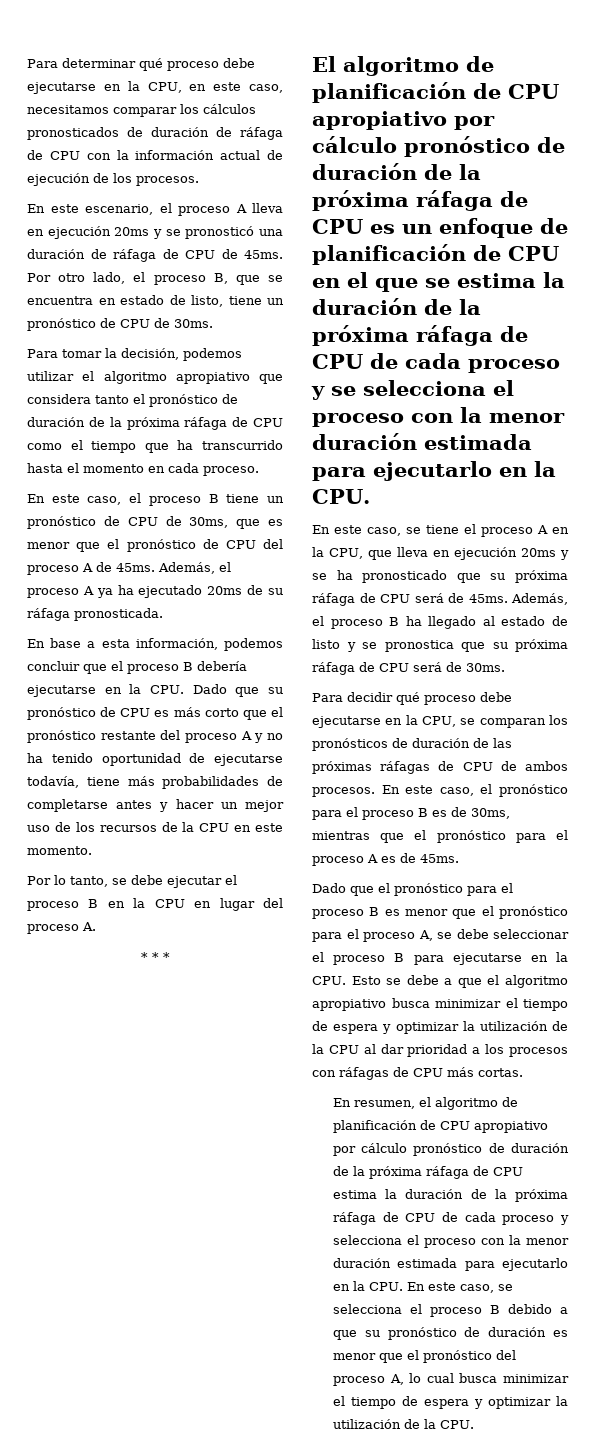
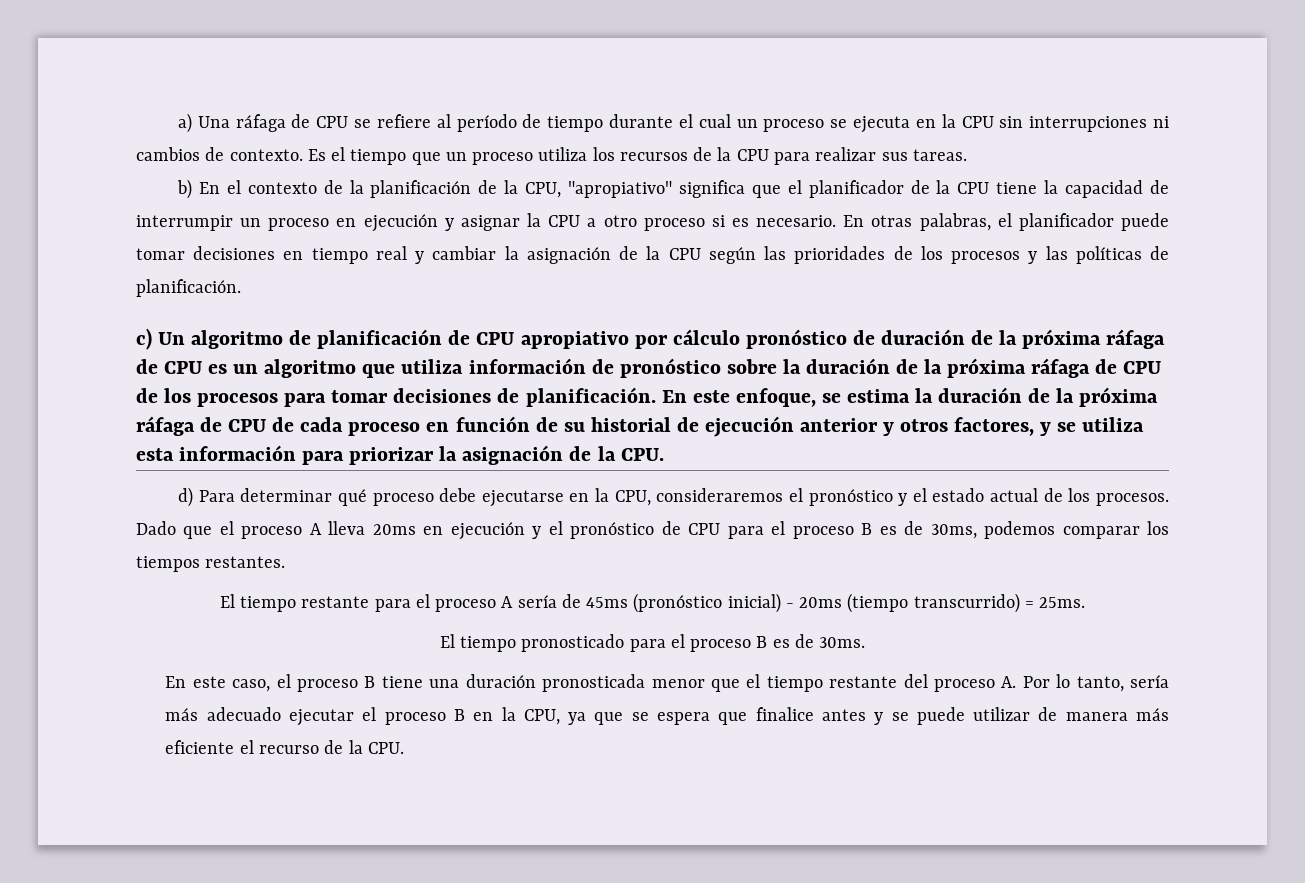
- Para determinar qué proceso debe ejecutarse en la CPU, en este caso, necesitamos comparar los cálculos pronosticados de duración de ráfaga de CPU con la información actual de ejecución de los procesos.
- En este escenario, el proceso A lleva en ejecución 20ms y se pronosticó una duración de ráfaga de CPU de 45ms. Por otro lado, el proceso B, que se encuentra en estado de listo, tiene un pronóstico de CPU de 30ms.
- Para tomar la decisión, podemos utilizar el algoritmo apropiativo que considera tanto el pronóstico de duración de la próxima ráfaga de CPU como el tiempo que ha transcurrido hasta el momento en cada proceso.
- En este caso, el proceso B tiene un pronóstico de CPU de 30ms, que es menor que el pronóstico de CPU del proceso A de 45ms. Además, el proceso A ya ha ejecutado 20ms de su ráfaga pronosticada.
- En base a esta información, podemos concluir que el proceso B debería ejecutarse en la CPU. Dado que su pronóstico de CPU es más corto que el pronóstico restante del proceso A y no ha tenido oportunidad de ejecutarse todavía, tiene más probabilidades de completarse antes y hacer un mejor uso de los recursos de la CPU en este momento.
- Por lo tanto, se debe ejecutar el proceso B en la CPU en lugar del proceso A.
- * * *
- El algoritmo de planificación de CPU apropiativo por cálculo pronóstico de duración de la próxima ráfaga de CPU es un enfoque de planificación de CPU en el que se estima la duración de la próxima ráfaga de CPU de cada proceso y se selecciona el proceso con la menor duración estimada para ejecutarlo en la CPU.
- En este caso, se tiene el proceso A en la CPU, que lleva en ejecución 20ms y se ha pronosticado que su próxima ráfaga de CPU será de 45ms. Además, el proceso B ha llegado al estado de listo y se pronostica que su próxima ráfaga de CPU será de 30ms.
- Para decidir qué proceso debe ejecutarse en la CPU, se comparan los pronósticos de duración de las próximas ráfagas de CPU de ambos procesos. En este caso, el pronóstico para el proceso B es de 30ms, mientras que el pronóstico para el proceso A es de 45ms.
- Dado que el pronóstico para el proceso B es menor que el pronóstico para el proceso A, se debe seleccionar el proceso B para ejecutarse en la CPU. Esto se debe a que el algoritmo apropiativo busca minimizar el tiempo de espera y optimizar la utilización de la CPU al dar prioridad a los procesos con ráfagas de CPU más cortas.
- En resumen, el algoritmo de planificación de CPU apropiativo por cálculo pronóstico de duración de la próxima ráfaga de CPU estima la duración de la próxima ráfaga de CPU de cada proceso y selecciona el proceso con la menor duración estimada para ejecutarlo en la CPU. En este caso, se selecciona el proceso B debido a que su pronóstico de duración es menor que el pronóstico del proceso A, lo cual busca minimizar el tiempo de espera y optimizar la utilización de la CPU.
+ a) Una ráfaga de CPU se refiere al período de tiempo durante el cual un proceso se ejecuta en la CPU sin interrupciones ni cambios de contexto. Es el tiempo que un proceso utiliza los recursos de la CPU para realizar sus tareas.
+ b) En el contexto de la planificación de la CPU, "apropiativo" significa que el planificador de la CPU tiene la capacidad de interrumpir un proceso en ejecución y asignar la CPU a otro proceso si es necesario. En otras palabras, el planificador puede tomar decisiones en tiempo real y cambiar la asignación de la CPU según las prioridades de los procesos y las políticas de planificación.
+ c) Un algoritmo de planificación de CPU apropiativo por cálculo pronóstico de duración de la próxima ráfaga de CPU es un algoritmo que utiliza información de pronóstico sobre la duración de la próxima ráfaga de CPU de los procesos para tomar decisiones de planificación. En este enfoque, se estima la duración de la próxima ráfaga de CPU de cada proceso en función de su historial de ejecución anterior y otros factores, y se utiliza esta información para priorizar la asignación de la CPU.
+ d) Para determinar qué proceso debe ejecutarse en la CPU, consideraremos el pronóstico y el estado actual de los procesos. Dado que el proceso A lleva 20ms en ejecución y el pronóstico de CPU para el proceso B es de 30ms, podemos comparar los tiempos restantes.
+ El tiempo restante para el proceso A sería de 45ms (pronóstico inicial) - 20ms (tiempo transcurrido) = 25ms.
+ El tiempo pronosticado para el proceso B es de 30ms.
+ En este caso, el proceso B tiene una duración pronosticada menor que el tiempo restante del proceso A. Por lo tanto, sería más adecuado ejecutar el proceso B en la CPU, ya que se espera que finalice antes y se puede utilizar de manera más eficiente el recurso de la CPU.

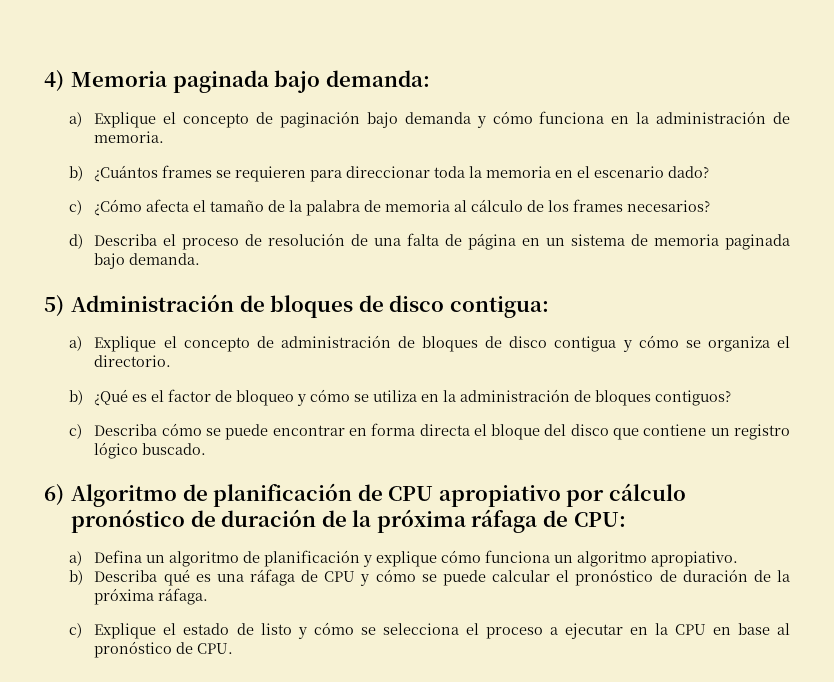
- a) Una ráfaga de CPU se refiere al período de tiempo durante el cual un proceso se ejecuta en la CPU sin interrupciones ni cambios de contexto. Es el tiempo que un proceso utiliza los recursos de la CPU para realizar sus tareas.
- b) En el contexto de la planificación de la CPU, "apropiativo" significa que el planificador de la CPU tiene la capacidad de interrumpir un proceso en ejecución y asignar la CPU a otro proceso si es necesario. En otras palabras, el planificador puede tomar decisiones en tiempo real y cambiar la asignación de la CPU según las prioridades de los procesos y las políticas de planificación.
- c) Un algoritmo de planificación de CPU apropiativo por cálculo pronóstico de duración de la próxima ráfaga de CPU es un algoritmo que utiliza información de pronóstico sobre la duración de la próxima ráfaga de CPU de los procesos para tomar decisiones de planificación. En este enfoque, se estima la duración de la próxima ráfaga de CPU de cada proceso en función de su historial de ejecución anterior y otros factores, y se utiliza esta información para priorizar la asignación de la CPU.
- d) Para determinar qué proceso debe ejecutarse en la CPU, consideraremos el pronóstico y el estado actual de los procesos. Dado que el proceso A lleva 20ms en ejecución y el pronóstico de CPU para el proceso B es de 30ms, podemos comparar los tiempos restantes.
- El tiempo restante para el proceso A sería de 45ms (pronóstico inicial) - 20ms (tiempo transcurrido) = 25ms.
- El tiempo pronosticado para el proceso B es de 30ms.
- En este caso, el proceso B tiene una duración pronosticada menor que el tiempo restante del proceso A. Por lo tanto, sería más adecuado ejecutar el proceso B en la CPU, ya que se espera que finalice antes y se puede utilizar de manera más eficiente el recurso de la CPU.
+ 4) Memoria paginada bajo demanda:
+ a) Explique el concepto de paginación bajo demanda y cómo funciona en la administración de memoria.
+ b) ¿Cuántos frames se requieren para direccionar toda la memoria en el escenario dado?
+ c) ¿Cómo afecta el tamaño de la palabra de memoria al cálculo de los frames necesarios?
+ d) Describa el proceso de resolución de una falta de página en un sistema de memoria paginada bajo demanda.
+ 5) Administración de bloques de disco contigua:
+ a) Explique el concepto de administración de bloques de disco contigua y cómo se organiza el directorio.
+ b) ¿Qué es el factor de bloqueo y cómo se utiliza en la administración de bloques contiguos?
+ c) Describa cómo se puede encontrar en forma directa el bloque del disco que contiene un registro lógico buscado.
+ 6) Algoritmo de planificación de CPU apropiativo por cálculo pronóstico de duración de la próxima ráfaga de CPU:
+ a) Defina un algoritmo de planificación y explique cómo funciona un algoritmo apropiativo.
+ b) Describa qué es una ráfaga de CPU y cómo se puede calcular el pronóstico de duración de la próxima ráfaga.
+ c) Explique el estado de listo y cómo se selecciona el proceso a ejecutar en la CPU en base al pronóstico de CPU.

